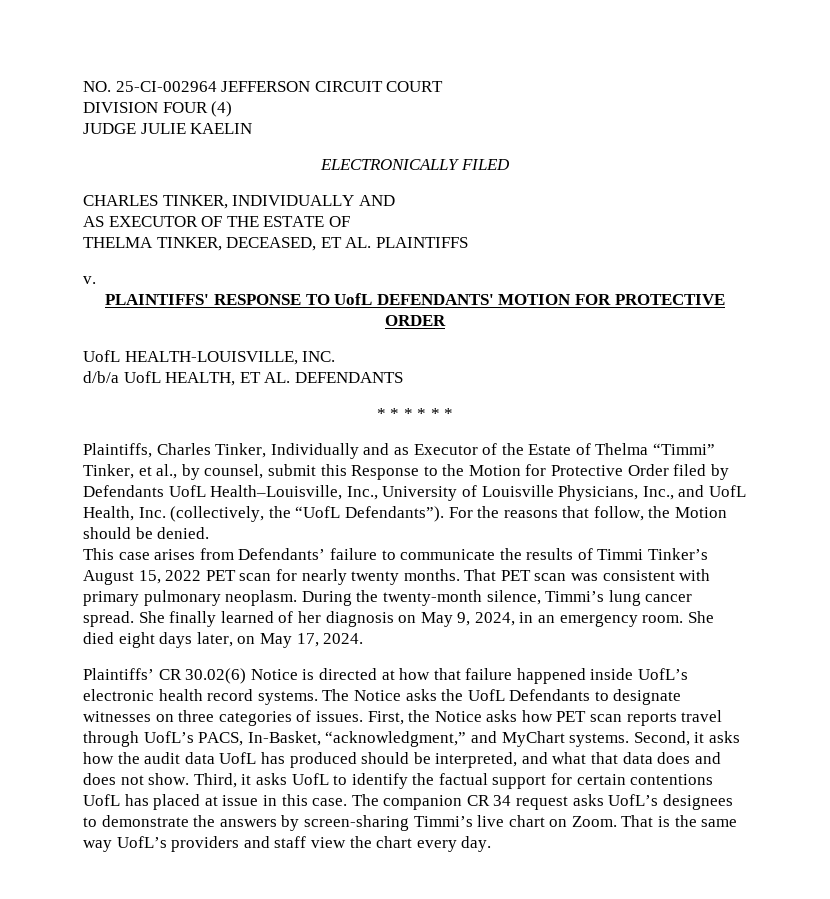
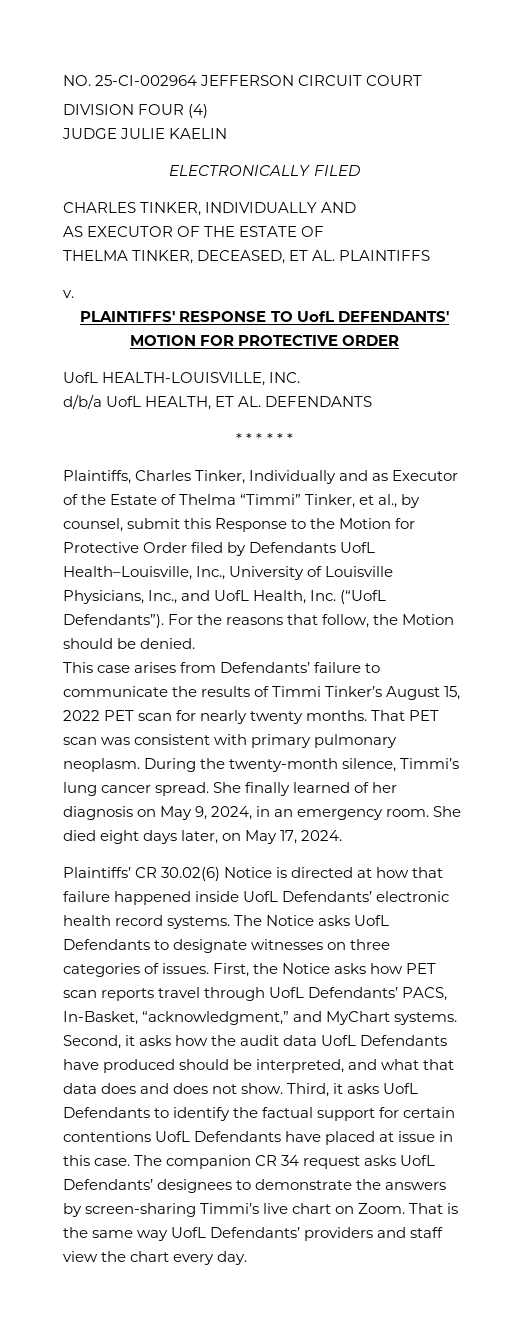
- Plaintiffs, Charles Tinker, Individually and as Executor of the Estate of Thelma “Timmi” Tinker, et al., by counsel, submit this Response to the Motion for Protective Order filed by Defendants UofL Health–Louisville, Inc., University of Louisville Physicians, Inc., and UofL Health, Inc. (collectively, the “UofL Defendants”).
+ Plaintiffs, Charles Tinker, Individually and as Executor of the Estate of Thelma “Timmi” Tinker, et al., by counsel, submit this Response to the Motion for Protective Order filed by Defendants UofL Health–Louisville, Inc., University of Louisville Physicians, Inc., and UofL Health, Inc. (“UofL Defendants”).
- Plaintiffs’ CR 30.02(6) Notice is directed at how that failure happened inside UofL’s electronic health record systems.
+ Plaintiffs’ CR 30.02(6) Notice is directed at how that failure happened inside UofL Defendants’ electronic health record systems.
- The Notice asks the UofL Defendants to designate witnesses on three categories of issues.
+ The Notice asks UofL Defendants to designate witnesses on three categories of issues.
- First, the Notice asks how PET scan reports travel through UofL’s PACS, In-Basket, “acknowledgment,” and MyChart systems.
+ First, the Notice asks how PET scan reports travel through UofL Defendants’ PACS, In-Basket, “acknowledgment,” and MyChart systems.
- Second, it asks how the audit data UofL has produced should be interpreted, and what that data does and does not show.
+ Second, it asks how the audit data UofL Defendants have produced should be interpreted, and what that data does and does not show.
- Third, it asks UofL to identify the factual support for certain contentions UofL has placed at issue in this case.
+ Third, it asks UofL Defendants to identify the factual support for certain contentions UofL Defendants have placed at issue in this case.
- The companion CR 34 request asks UofL’s designees to demonstrate the answers by screen-sharing Timmi’s live chart on Zoom.
+ The companion CR 34 request asks UofL Defendants’ designees to demonstrate the answers by screen-sharing Timmi’s live chart on Zoom.
- That is the same way UofL’s providers and staff view the chart every day.
+ That is the same way UofL Defendants’ providers and staff view the chart every day.

